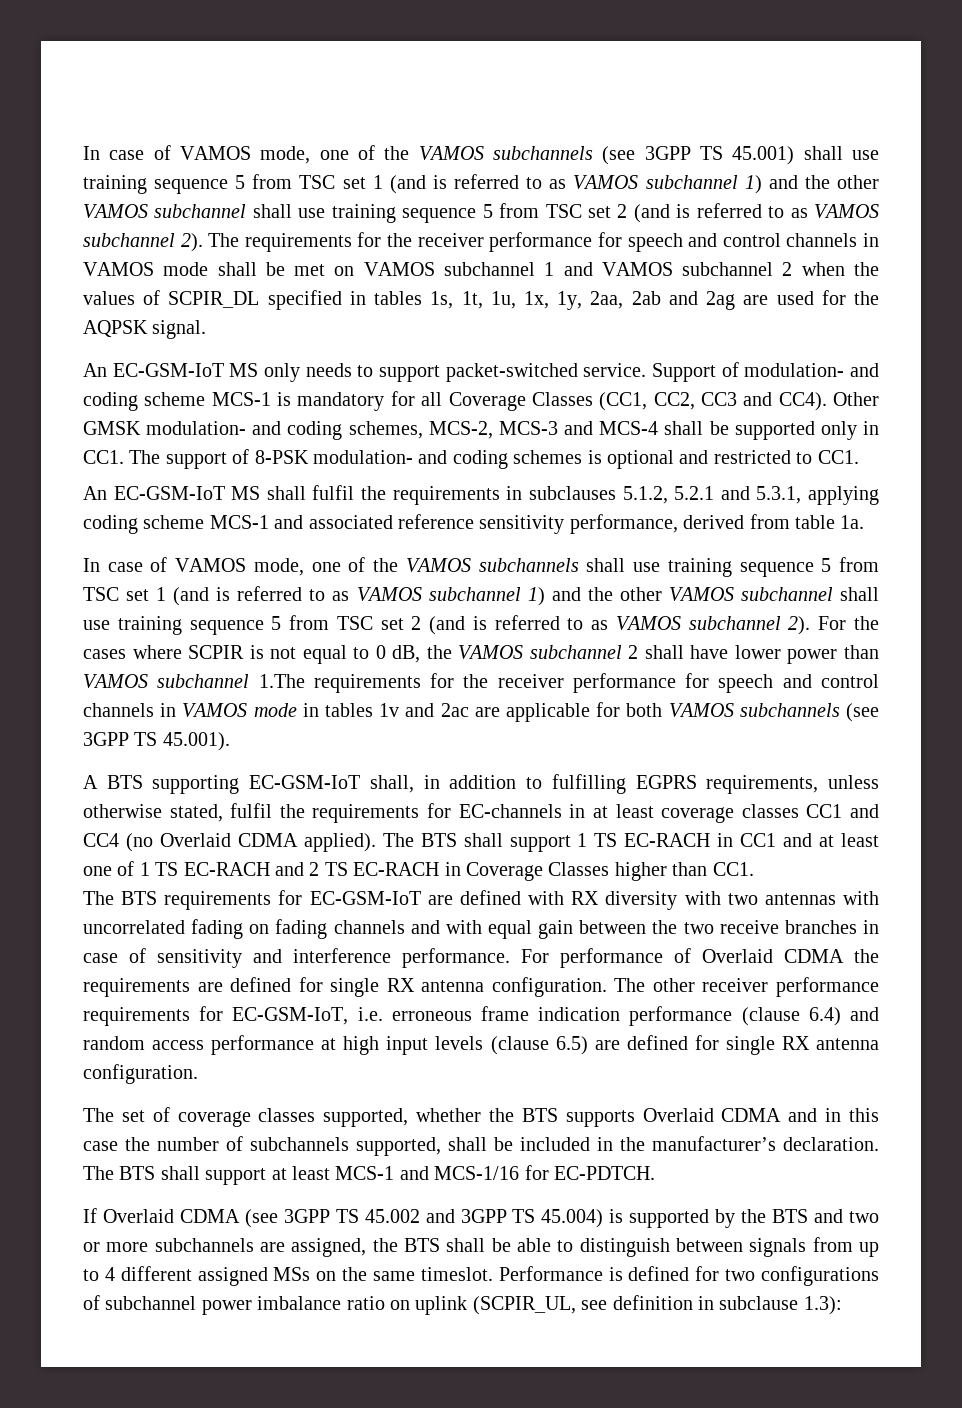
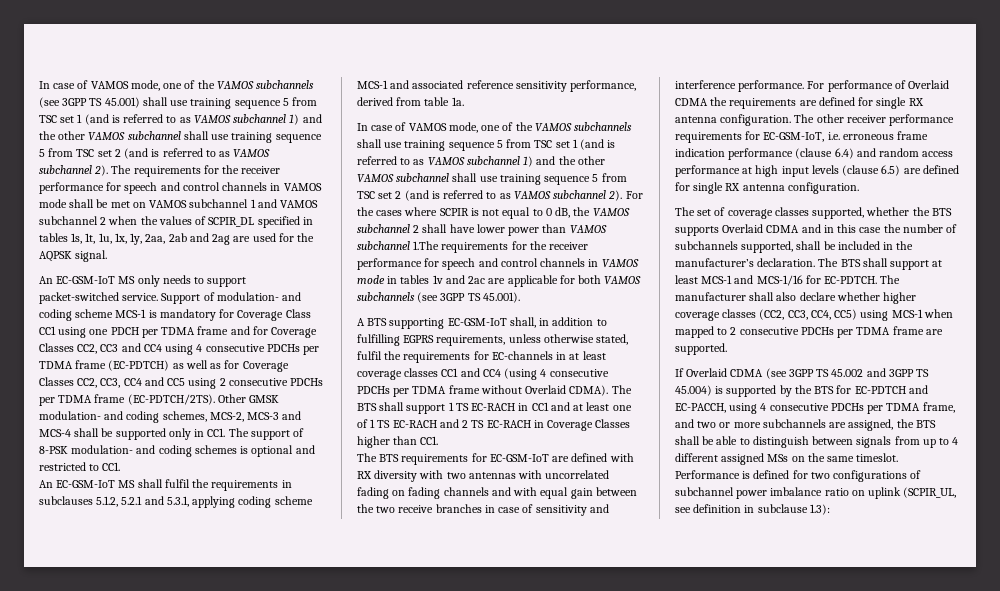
- Support of modulation- and coding scheme MCS-1 is mandatory for all Coverage Classes (CC1, CC2, CC3 and CC4).
+ Support of modulation- and coding scheme MCS-1 is mandatory for Coverage Class CC1 using one PDCH per TDMA frame and for Coverage Classes CC2, CC3 and CC4 using 4 consecutive PDCHs per TDMA frame (EC-PDTCH) as well as for Coverage Classes CC2, CC3, CC4 and CC5 using 2 consecutive PDCHs per TDMA frame (EC-PDTCH/2TS).
- A BTS supporting EC-GSM-IoT shall, in addition to fulfilling EGPRS requirements, unless otherwise stated, fulfil the requirements for EC-channels in at least coverage classes CC1 and CC4 (no Overlaid CDMA applied).
+ A BTS supporting EC-GSM-IoT shall, in addition to fulfilling EGPRS requirements, unless otherwise stated, fulfil the requirements for EC-channels in at least coverage classes CC1 and CC4 (using 4 consecutive PDCHs per TDMA frame without Overlaid CDMA).
+ The manufacturer shall also declare whether higher coverage classes (CC2, CC3, CC4, CC5) using MCS-1 when mapped to 2 consecutive PDCHs per TDMA frame are supported.
- If Overlaid CDMA (see 3GPP TS 45.002 and 3GPP TS 45.004) is supported by the BTS and two or more subchannels are assigned, the BTS shall be able to distinguish between signals from up to 4 different assigned MSs on the same timeslot.
+ If Overlaid CDMA (see 3GPP TS 45.002 and 3GPP TS 45.004) is supported by the BTS for EC-PDTCH and EC-PACCH, using 4 consecutive PDCHs per TDMA frame, and two or more subchannels are assigned, the BTS shall be able to distinguish between signals from up to 4 different assigned MSs on the same timeslot.

